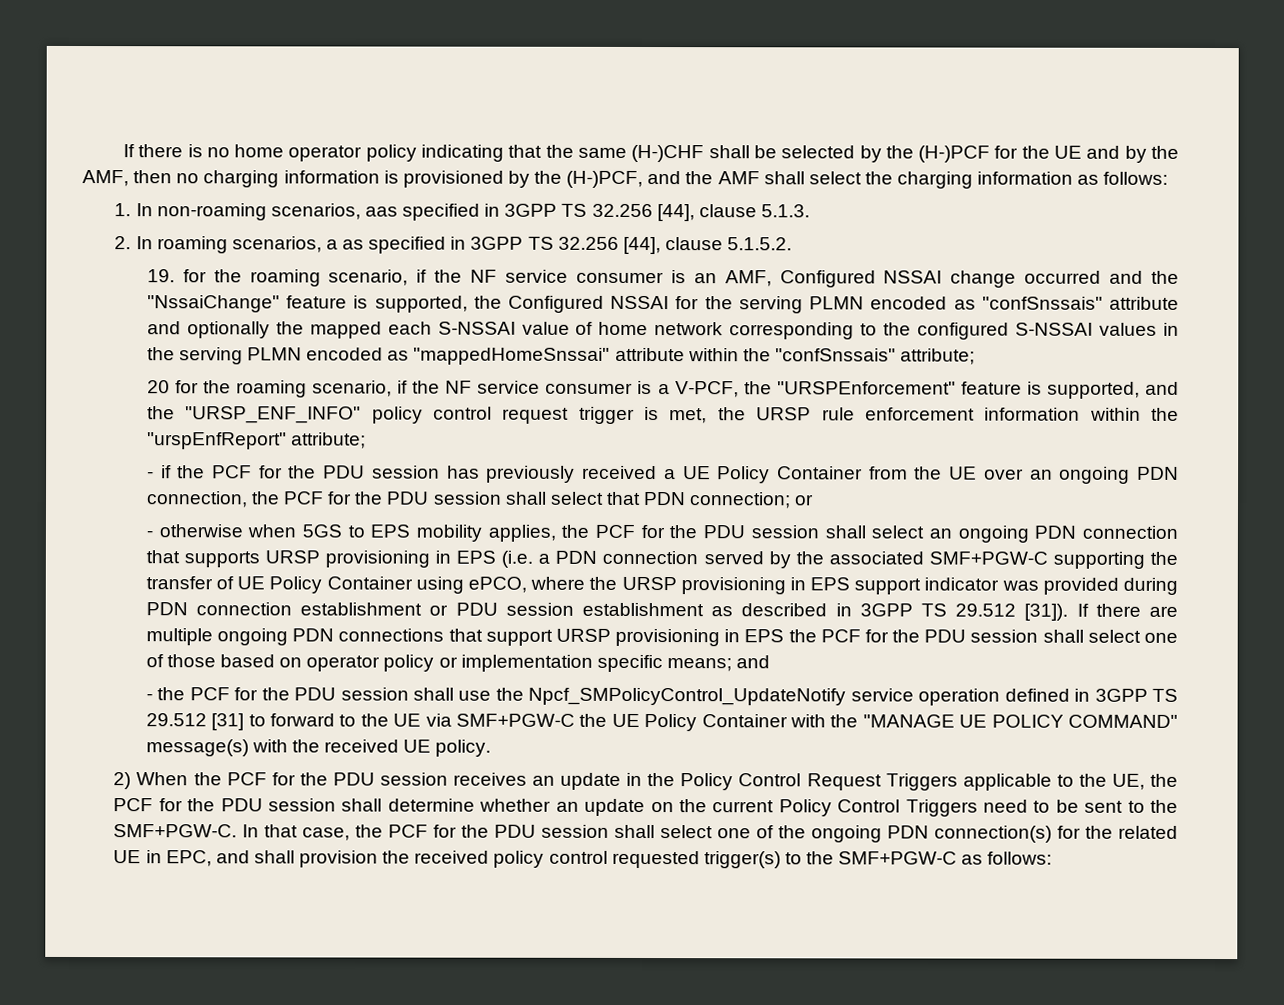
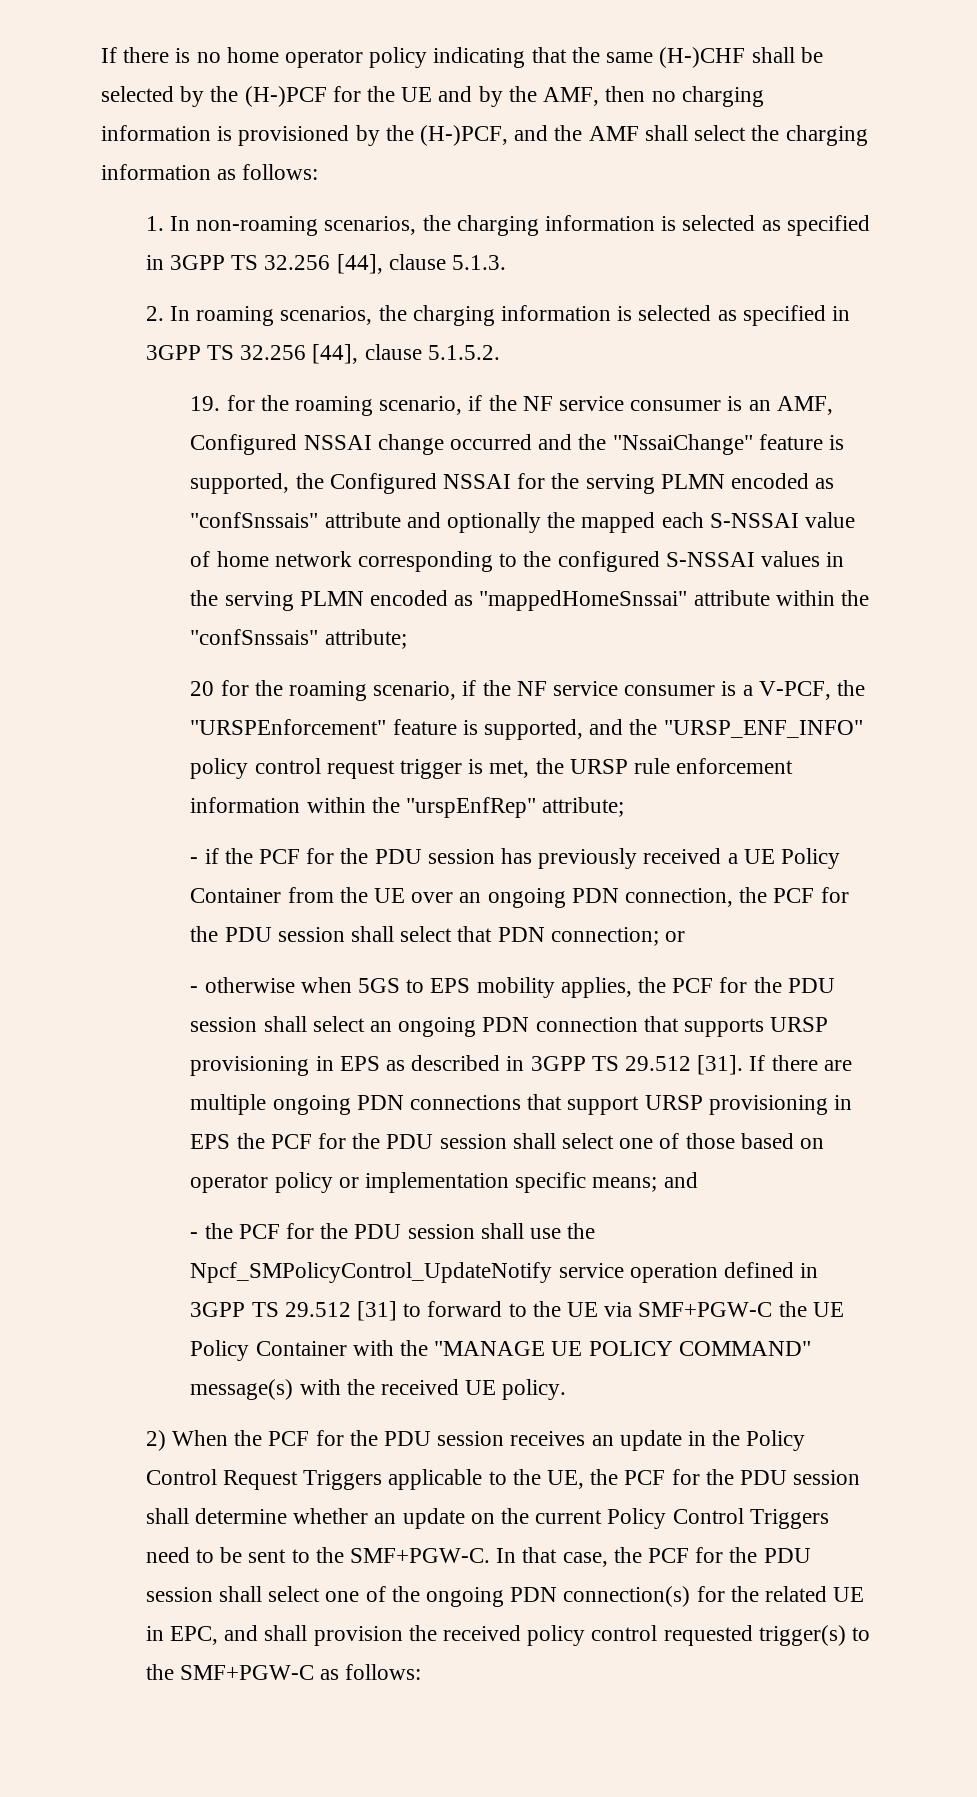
- 1. In non-roaming scenarios, aas specified in 3GPP TS 32.256 [44], clause 5.1.3.
+ 1. In non-roaming scenarios, the charging information is selected as specified in 3GPP TS 32.256 [44], clause 5.1.3.
- 2. In roaming scenarios, a as specified in 3GPP TS 32.256 [44], clause 5.1.5.2.
+ 2. In roaming scenarios, the charging information is selected as specified in 3GPP TS 32.256 [44], clause 5.1.5.2.
- 20 for the roaming scenario, if the NF service consumer is a V-PCF, the "URSPEnforcement" feature is supported, and the "URSP_ENF_INFO" policy control request trigger is met, the URSP rule enforcement information within the "urspEnfReport" attribute;
+ 20 for the roaming scenario, if the NF service consumer is a V-PCF, the "URSPEnforcement" feature is supported, and the "URSP_ENF_INFO" policy control request trigger is met, the URSP rule enforcement information within the "urspEnfRep" attribute;
- - otherwise when 5GS to EPS mobility applies, the PCF for the PDU session shall select an ongoing PDN connection that supports URSP provisioning in EPS (i.e. a PDN connection served by the associated SMF+PGW-C supporting the transfer of UE Policy Container using ePCO, where the URSP provisioning in EPS support indicator was provided during PDN connection establishment or PDU session establishment as described in 3GPP TS 29.512 [31]).
+ - otherwise when 5GS to EPS mobility applies, the PCF for the PDU session shall select an ongoing PDN connection that supports URSP provisioning in EPS as described in 3GPP TS 29.512 [31].

